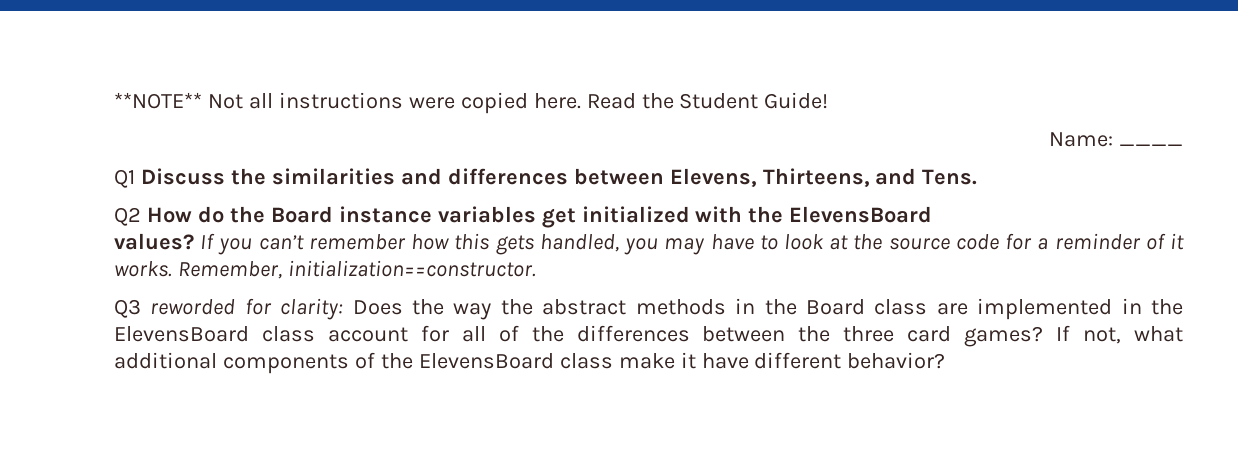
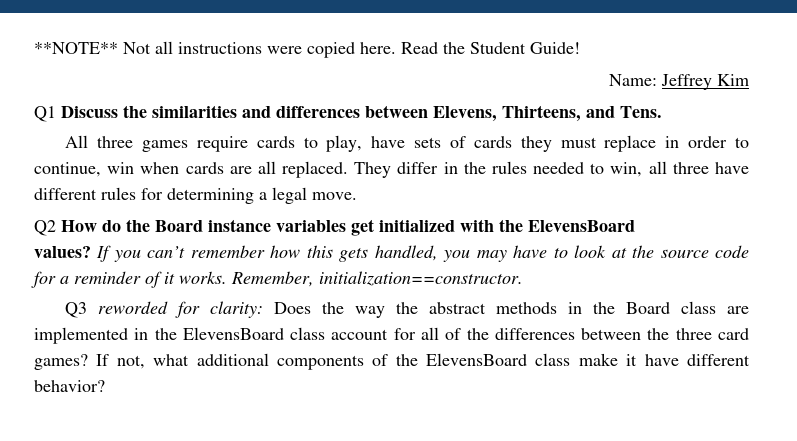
- Name: ____
+ Name: Jeffrey Kim
+ All three games require cards to play, have sets of cards they must replace in order to continue, win when cards are all replaced. They differ in the rules needed to win, all three have different rules for determining a legal move.

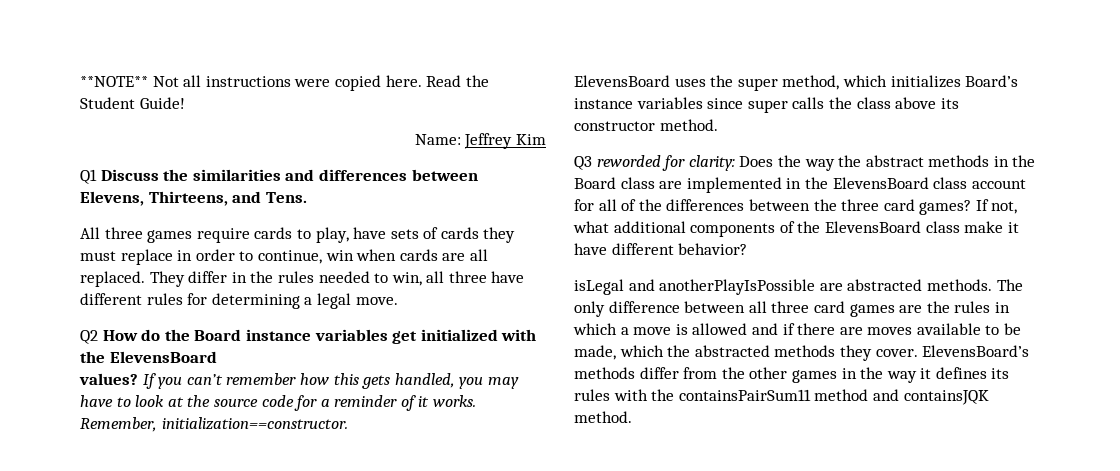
+ ElevensBoard uses the super method, which initializes Board’s instance variables since super calls the class above its constructor method.
+ isLegal and anotherPlayIsPossible are abstracted methods. The only difference between all three card games are the rules in which a move is allowed and if there are moves available to be made, which the abstracted methods they cover. ElevensBoard’s methods differ from the other games in the way it defines its rules with the containsPairSum11 method and containsJQK method.

